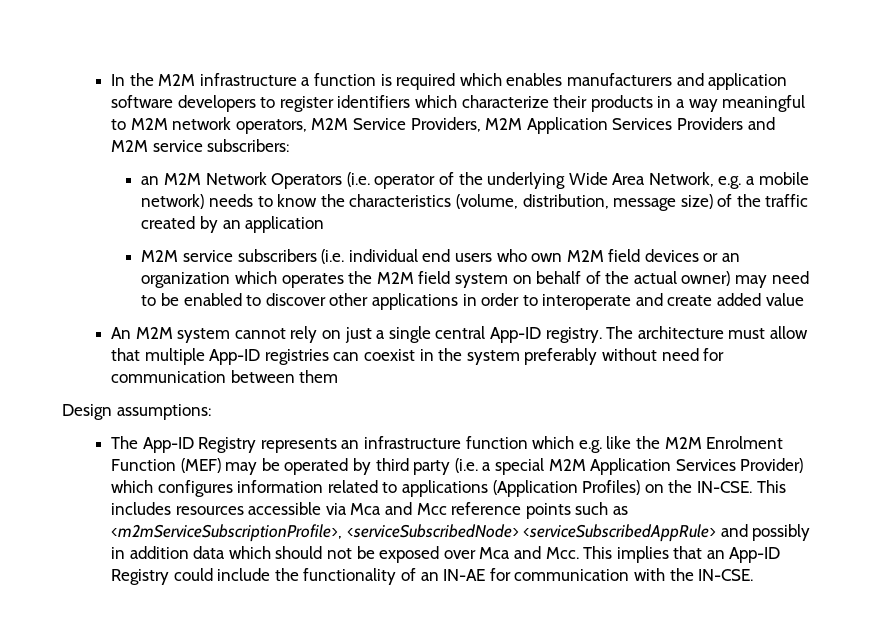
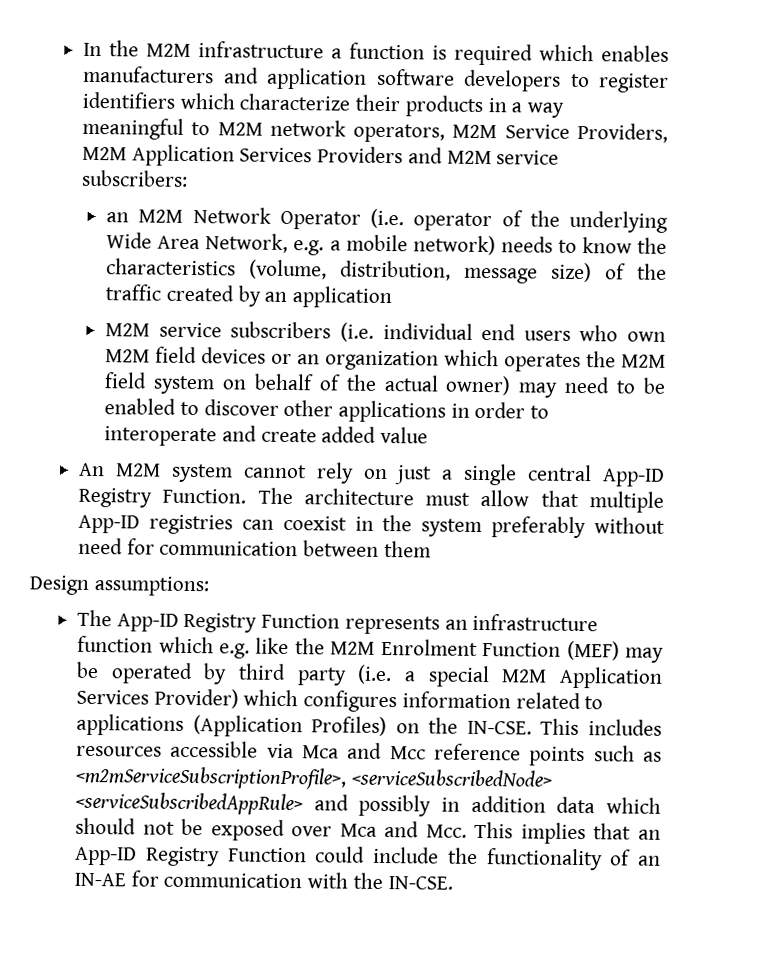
- an M2M Network Operators (i.e. operator of the underlying Wide Area Network, e.g. a mobile network) needs to know the characteristics (volume, distribution, message size) of the traffic created by an application
+ an M2M Network Operator (i.e. operator of the underlying Wide Area Network, e.g. a mobile network) needs to know the characteristics (volume, distribution, message size) of the traffic created by an application
- An M2M system cannot rely on just a single central App-ID registry.
+ An M2M system cannot rely on just a single central App-ID Registry Function.
- The App-ID Registry represents an infrastructure function which e.g. like the M2M Enrolment Function (MEF) may be operated by third party (i.e. a special M2M Application Services Provider) which configures information related to applications (Application Profiles) on the IN-CSE.
+ The App-ID Registry Function represents an infrastructure function which e.g. like the M2M Enrolment Function (MEF) may be operated by third party (i.e. a special M2M Application Services Provider) which configures information related to applications (Application Profiles) on the IN-CSE.
- This includes resources accessible via Mca and Mcc reference points such as <m2mServiceSubscriptionProfile>, <serviceSubscribedNode> <serviceSubscribedAppRule> and possibly in addition data which should not be exposed over Mca and Mcc. This implies that an App-ID Registry could include the functionality of an IN-AE for communication with the IN-CSE.
+ This includes resources accessible via Mca and Mcc reference points such as <m2mServiceSubscriptionProfile>, <serviceSubscribedNode> <serviceSubscribedAppRule> and possibly in addition data which should not be exposed over Mca and Mcc. This implies that an App-ID Registry Function could include the functionality of an IN-AE for communication with the IN-CSE.

